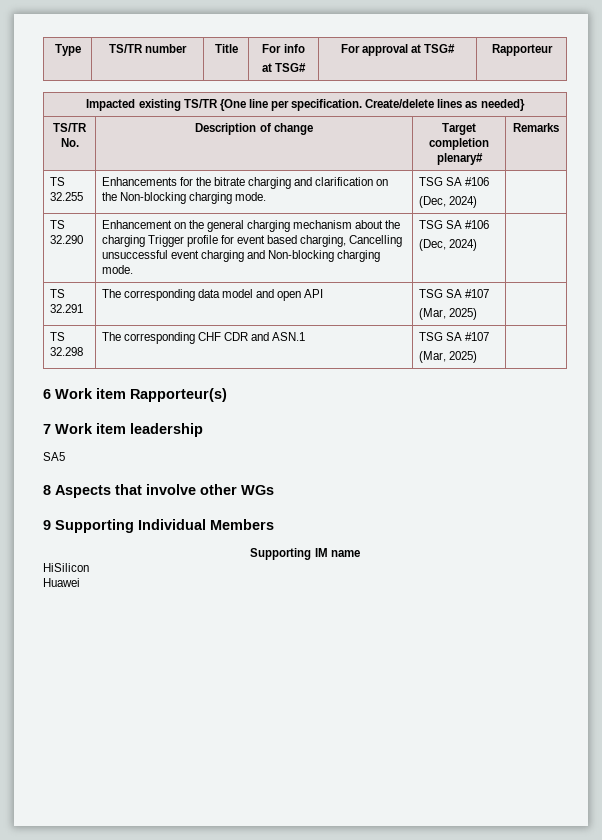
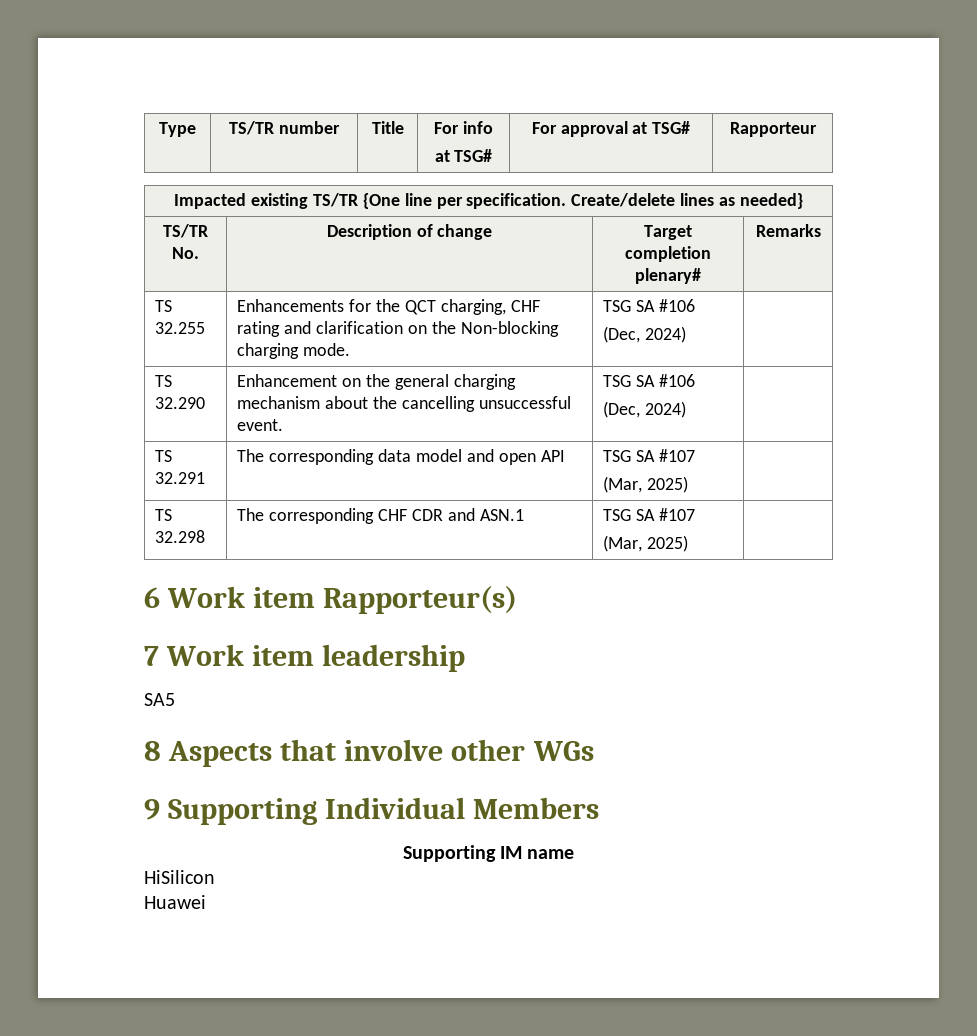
- TS 32.255 | Enhancements for the bitrate charging and clarification on the Non-blocking charging mode. | TSG SA #106
+ TS 32.255 | Enhancements for the QCT charging, CHF rating and clarification on the Non-blocking charging mode. | TSG SA #106
- TS 32.290 | Enhancement on the general charging mechanism about the charging Trigger profile for event based charging, Cancelling unsuccessful event charging and Non-blocking charging mode. | TSG SA #106
+ TS 32.290 | Enhancement on the general charging mechanism about the cancelling unsuccessful event. | TSG SA #106

